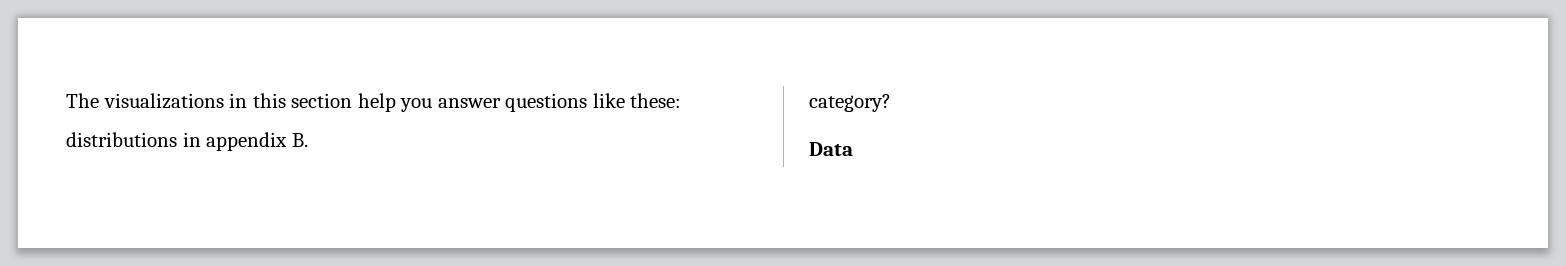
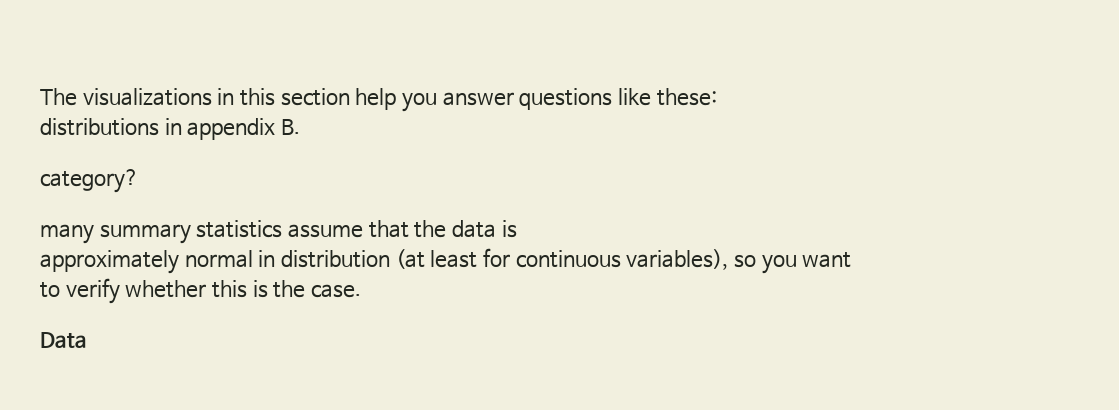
+ many summary statistics assume that the data is
+ approximately normal in distribution (at least for continuous variables), so you want
+ to verify whether this is the case.

